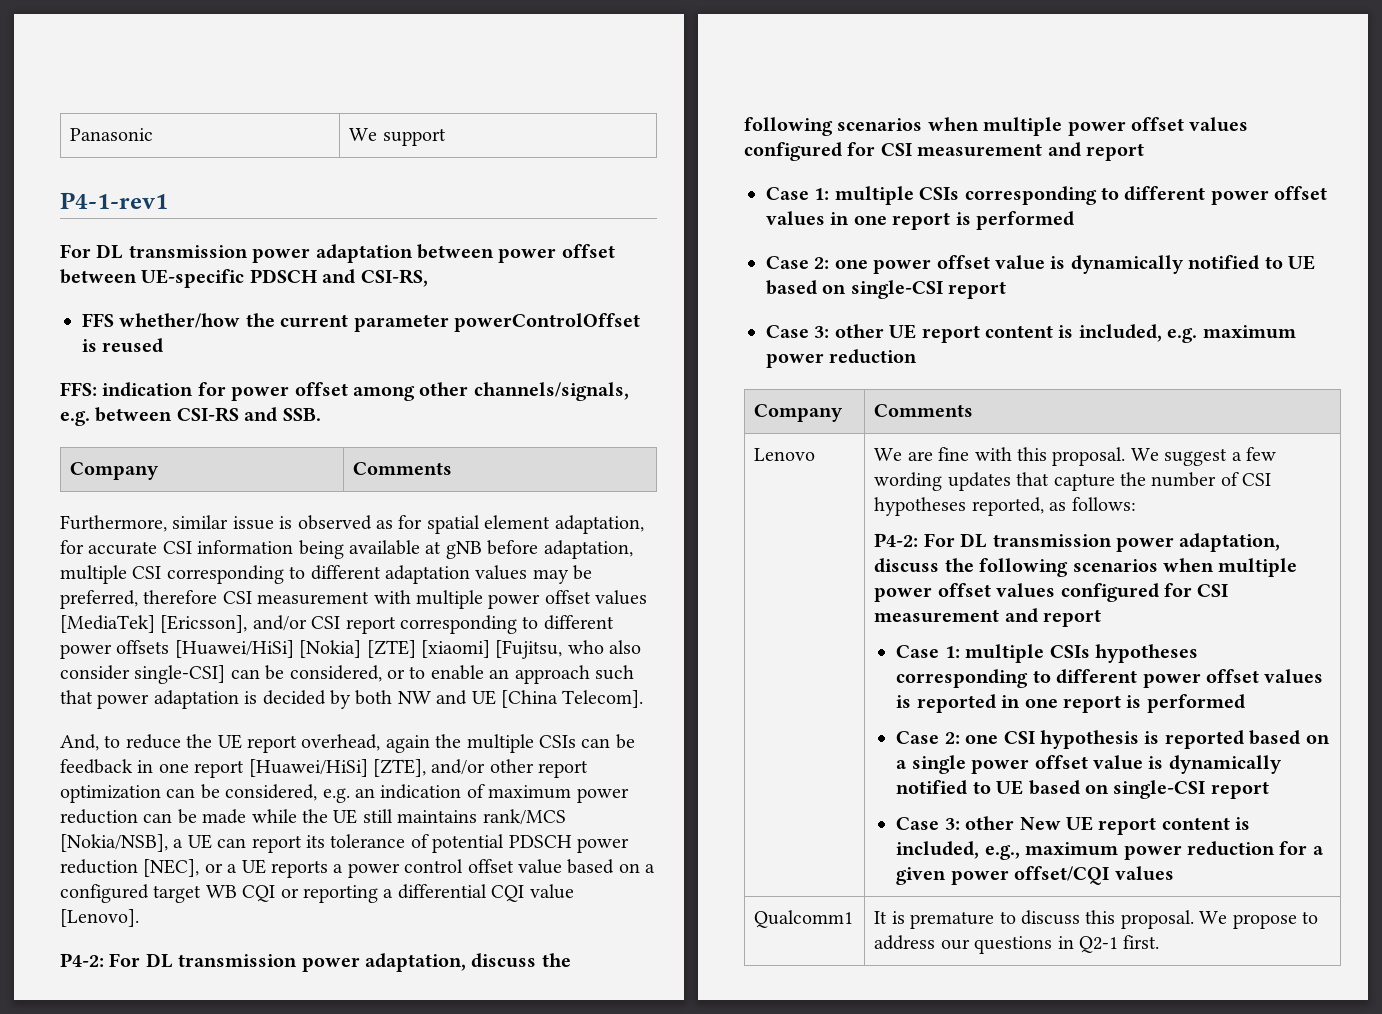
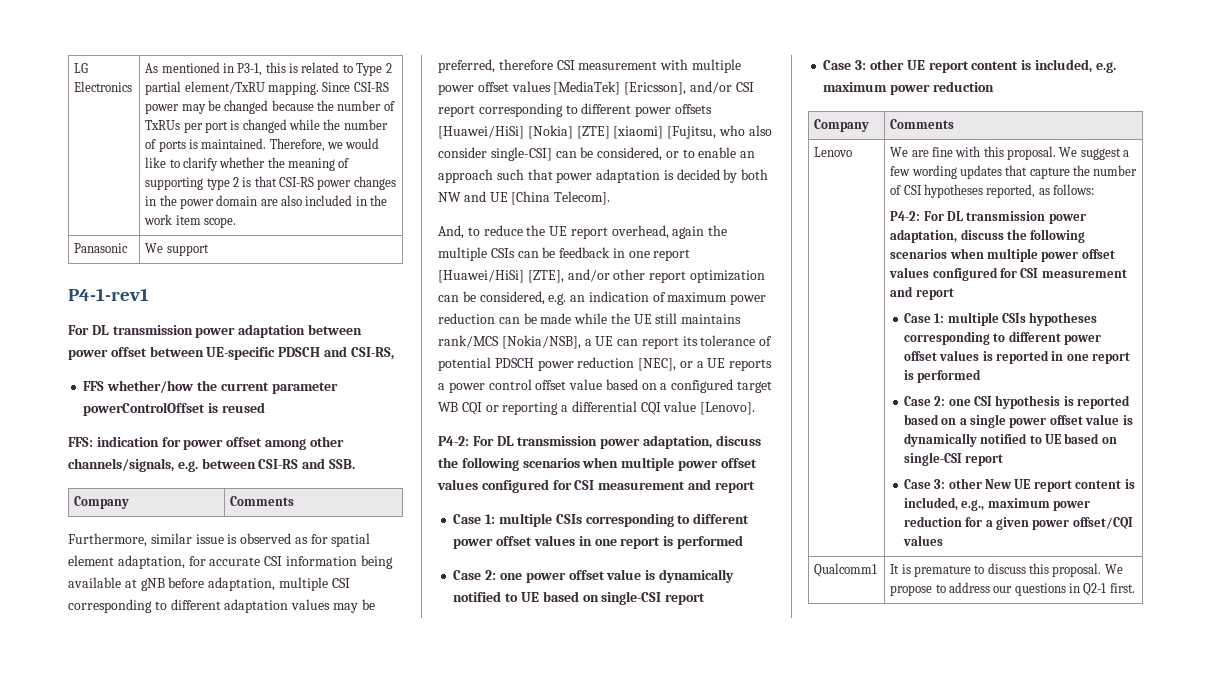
+ LG Electronics | As mentioned in P3-1, this is related to Type 2 partial element/TxRU mapping. Since CSI-RS power may be changed because the number of TxRUs per port is changed while the number of ports is maintained. Therefore, we would like to clarify whether the meaning of supporting type 2 is that CSI-RS power changes in the power domain are also included in the work item scope.

